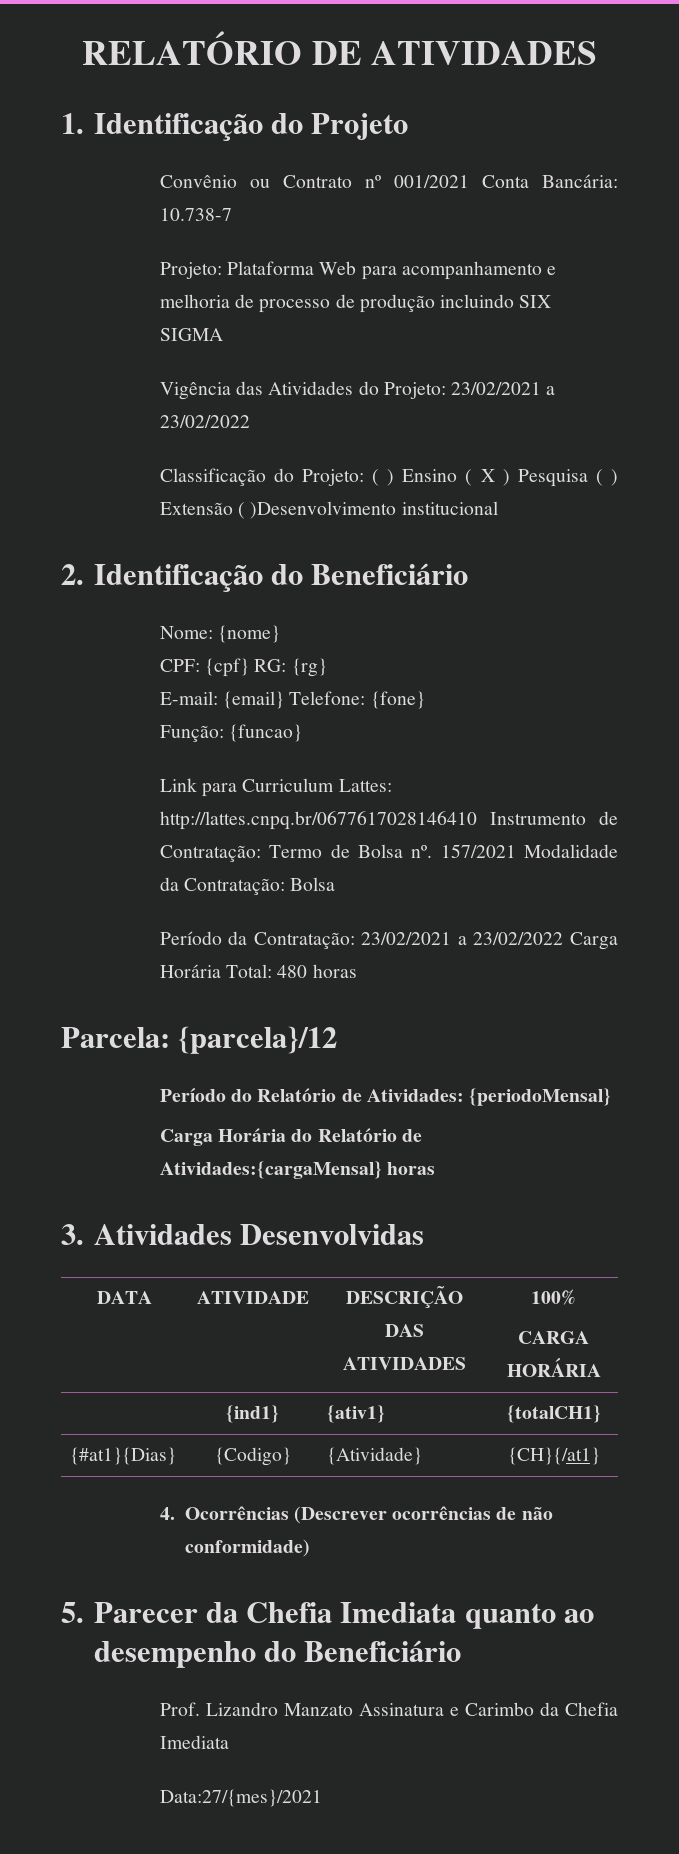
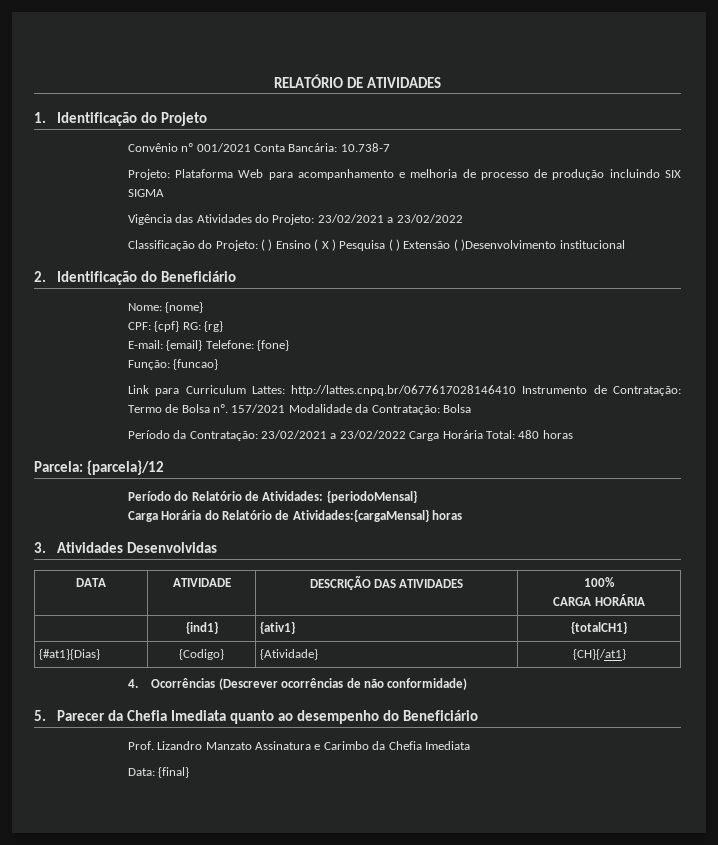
- Convênio ou Contrato nº 001/2021 Conta Bancária: 10.738-7
+ Convênio nº 001/2021 Conta Bancária: 10.738-7
- Data:27/{mes}/2021
+ Data: {final}

